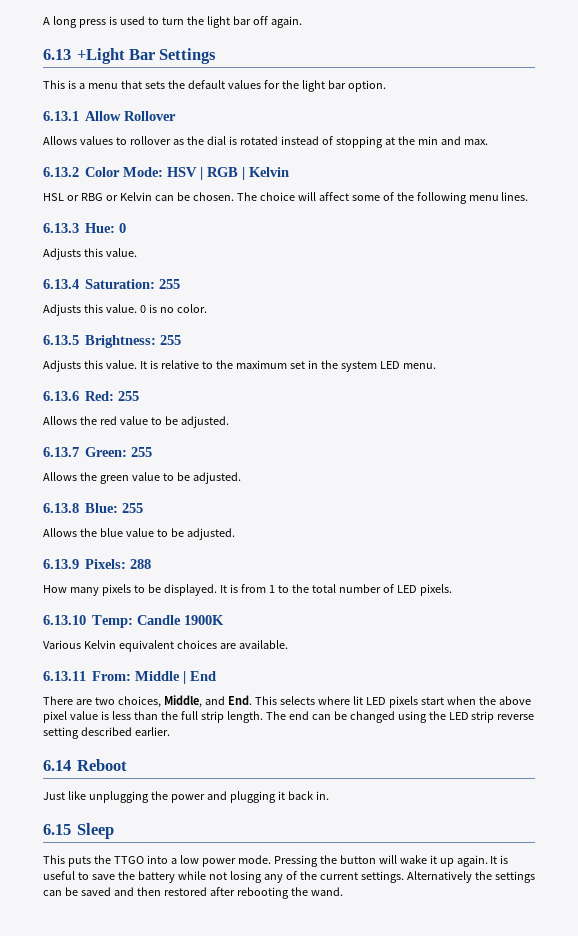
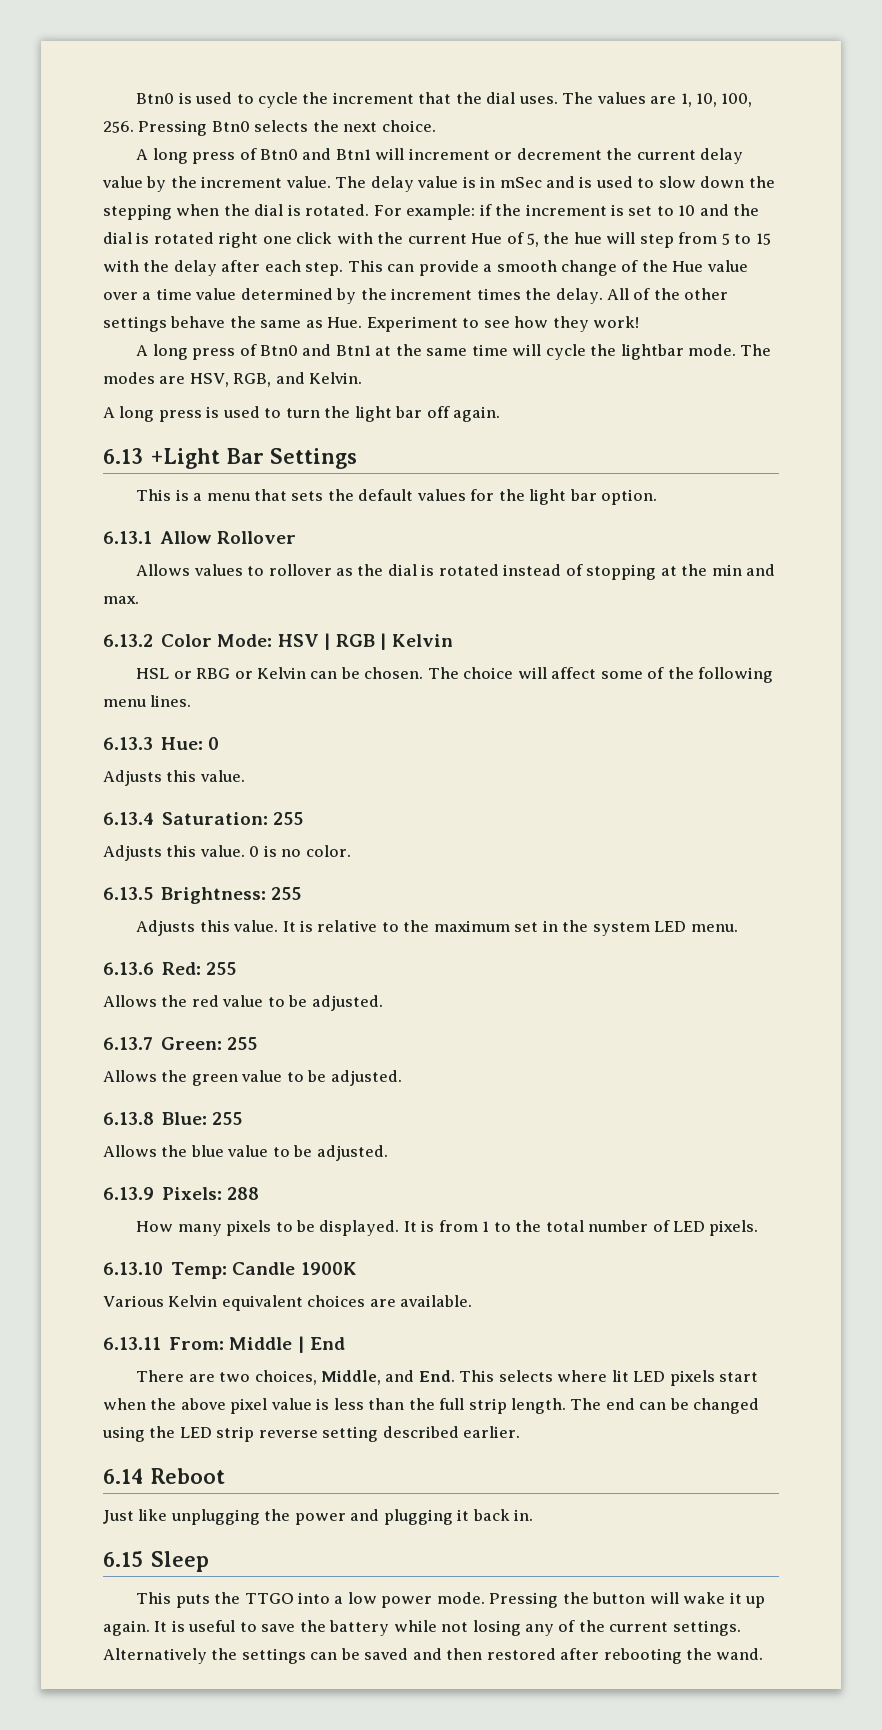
+ Btn0 is used to cycle the increment that the dial uses. The values are 1, 10, 100, 256. Pressing Btn0 selects the next choice.
+ A long press of Btn0 and Btn1 will increment or decrement the current delay value by the increment value. The delay value is in mSec and is used to slow down the stepping when the dial is rotated. For example: if the increment is set to 10 and the dial is rotated right one click with the current Hue of 5, the hue will step from 5 to 15 with the delay after each step. This can provide a smooth change of the Hue value over a time value determined by the increment times the delay. All of the other settings behave the same as Hue. Experiment to see how they work!
+ A long press of Btn0 and Btn1 at the same time will cycle the lightbar mode. The modes are HSV, RGB, and Kelvin.

